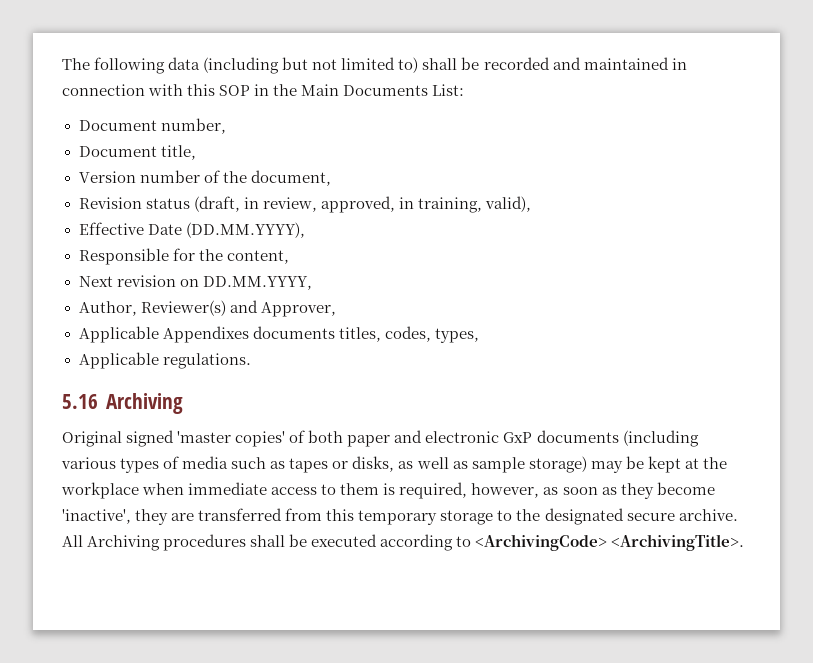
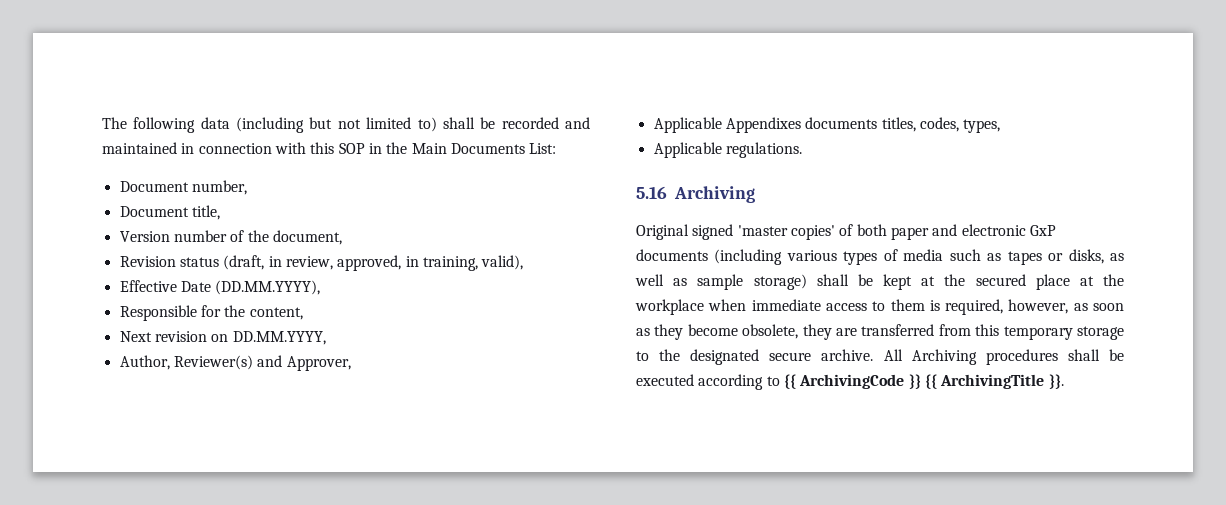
- Original signed 'master copies' of both paper and electronic GxP documents (including various types of media such as tapes or disks, as well as sample storage) may be kept at the workplace when immediate access to them is required, however, as soon as they become 'inactive', they are transferred from this temporary storage to the designated secure archive.
+ Original signed 'master copies' of both paper and electronic GxP documents (including various types of media such as tapes or disks, as well as sample storage) shall be kept at the secured place at the workplace when immediate access to them is required, however, as soon as they become obsolete, they are transferred from this temporary storage to the designated secure archive.
- All Archiving procedures shall be executed according to <ArchivingCode> <ArchivingTitle>.
+ All Archiving procedures shall be executed according to {{ ArchivingCode }} {{ ArchivingTitle }}.

